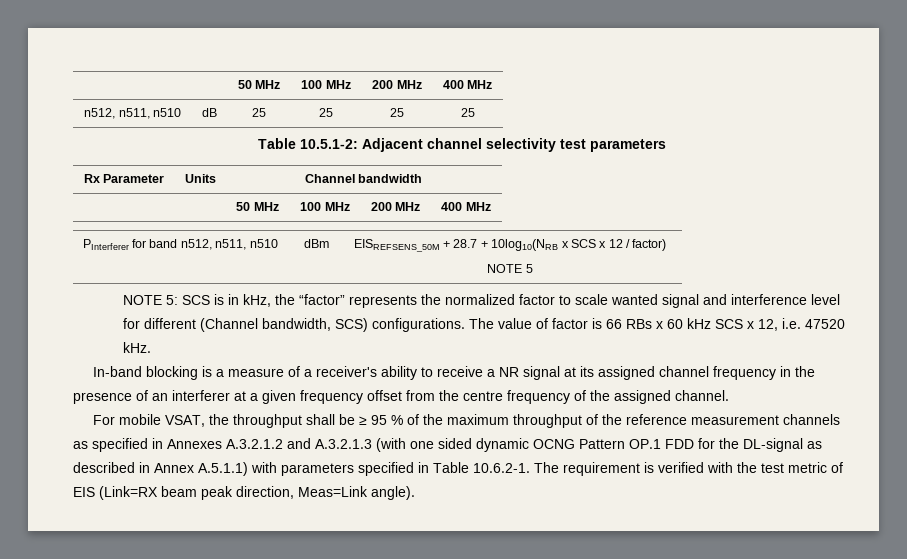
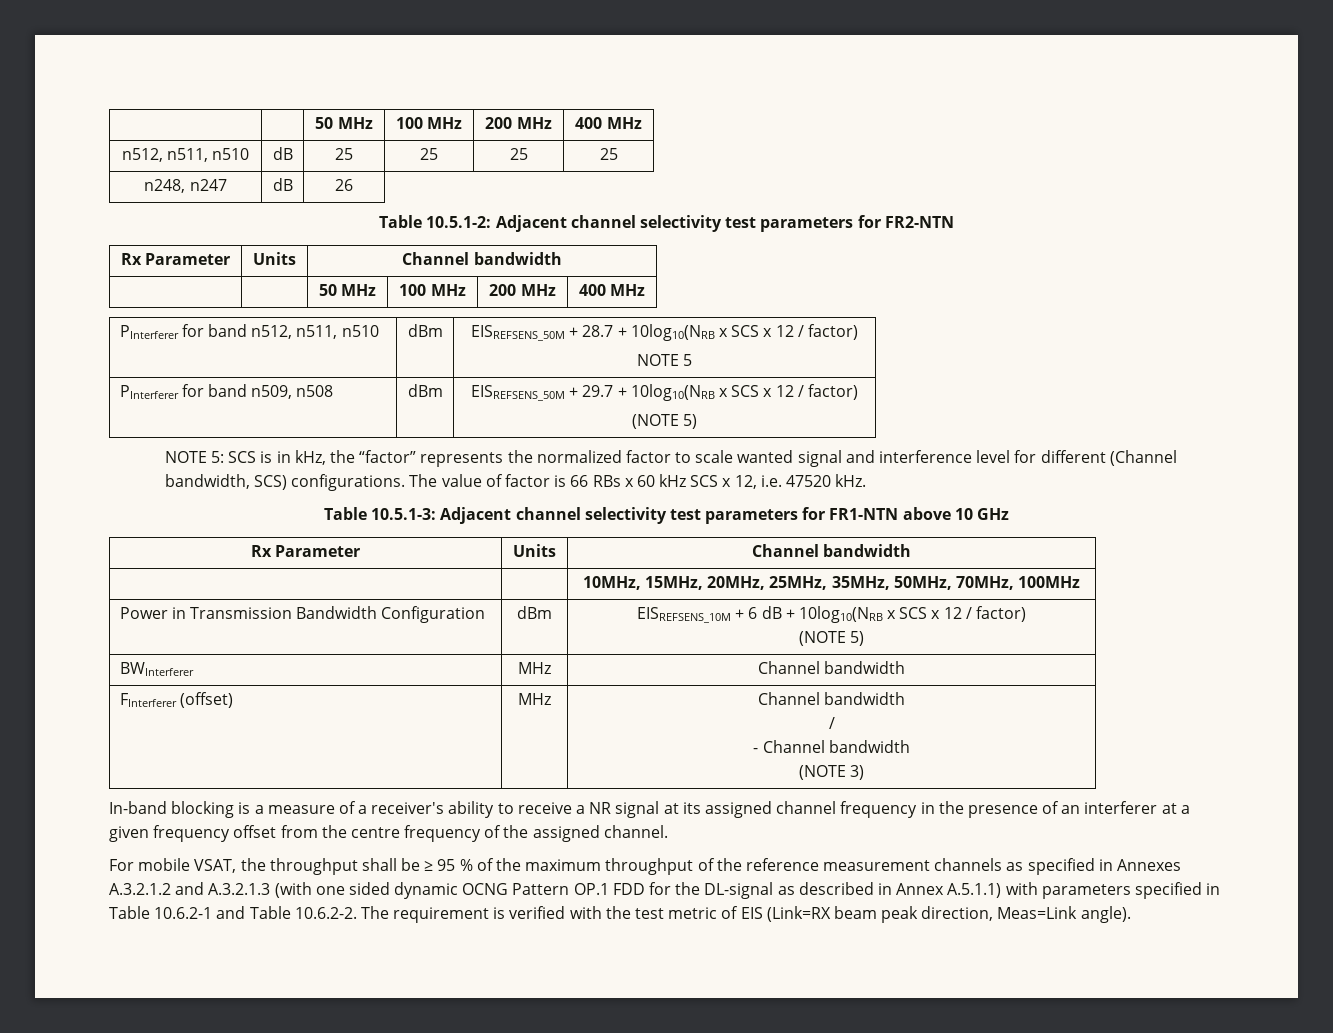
+ n248, n247 | dB | 26
- Table 10.5.1-2: Adjacent channel selectivity test parameters
+ Table 10.5.1-2: Adjacent channel selectivity test parameters for FR2-NTN
+ PInterferer for band n509, n508 | dBm | EISREFSENS_50M + 29.7 + 10log10(NRB x SCS x 12 / factor)
+ (NOTE 5)
+ Table 10.5.1-3: Adjacent channel selectivity test parameters for FR1-NTN above 10 GHz
+ Rx Parameter | Units | Channel bandwidth
+ | | 10MHz, 15MHz, 20MHz, 25MHz, 35MHz, 50MHz, 70MHz, 100MHz
+ Power in Transmission Bandwidth Configuration | dBm | EISREFSENS_10M + 6 dB + 10log10(NRB x SCS x 12 / factor)
+ (NOTE 5)
+ BWInterferer | MHz | Channel bandwidth
+ FInterferer (offset) | MHz | Channel bandwidth
+ /
+ - Channel bandwidth
+ (NOTE 3)
- For mobile VSAT, the throughput shall be ≥ 95 % of the maximum throughput of the reference measurement channels as specified in Annexes A.3.2.1.2 and A.3.2.1.3 (with one sided dynamic OCNG Pattern OP.1 FDD for the DL-signal as described in Annex A.5.1.1) with parameters specified in Table 10.6.2-1. The requirement is verified with the test metric of EIS (Link=RX beam peak direction, Meas=Link angle).
+ For mobile VSAT, the throughput shall be ≥ 95 % of the maximum throughput of the reference measurement channels as specified in Annexes A.3.2.1.2 and A.3.2.1.3 (with one sided dynamic OCNG Pattern OP.1 FDD for the DL-signal as described in Annex A.5.1.1) with parameters specified in Table 10.6.2-1 and Table 10.6.2-2. The requirement is verified with the test metric of EIS (Link=RX beam peak direction, Meas=Link angle).

